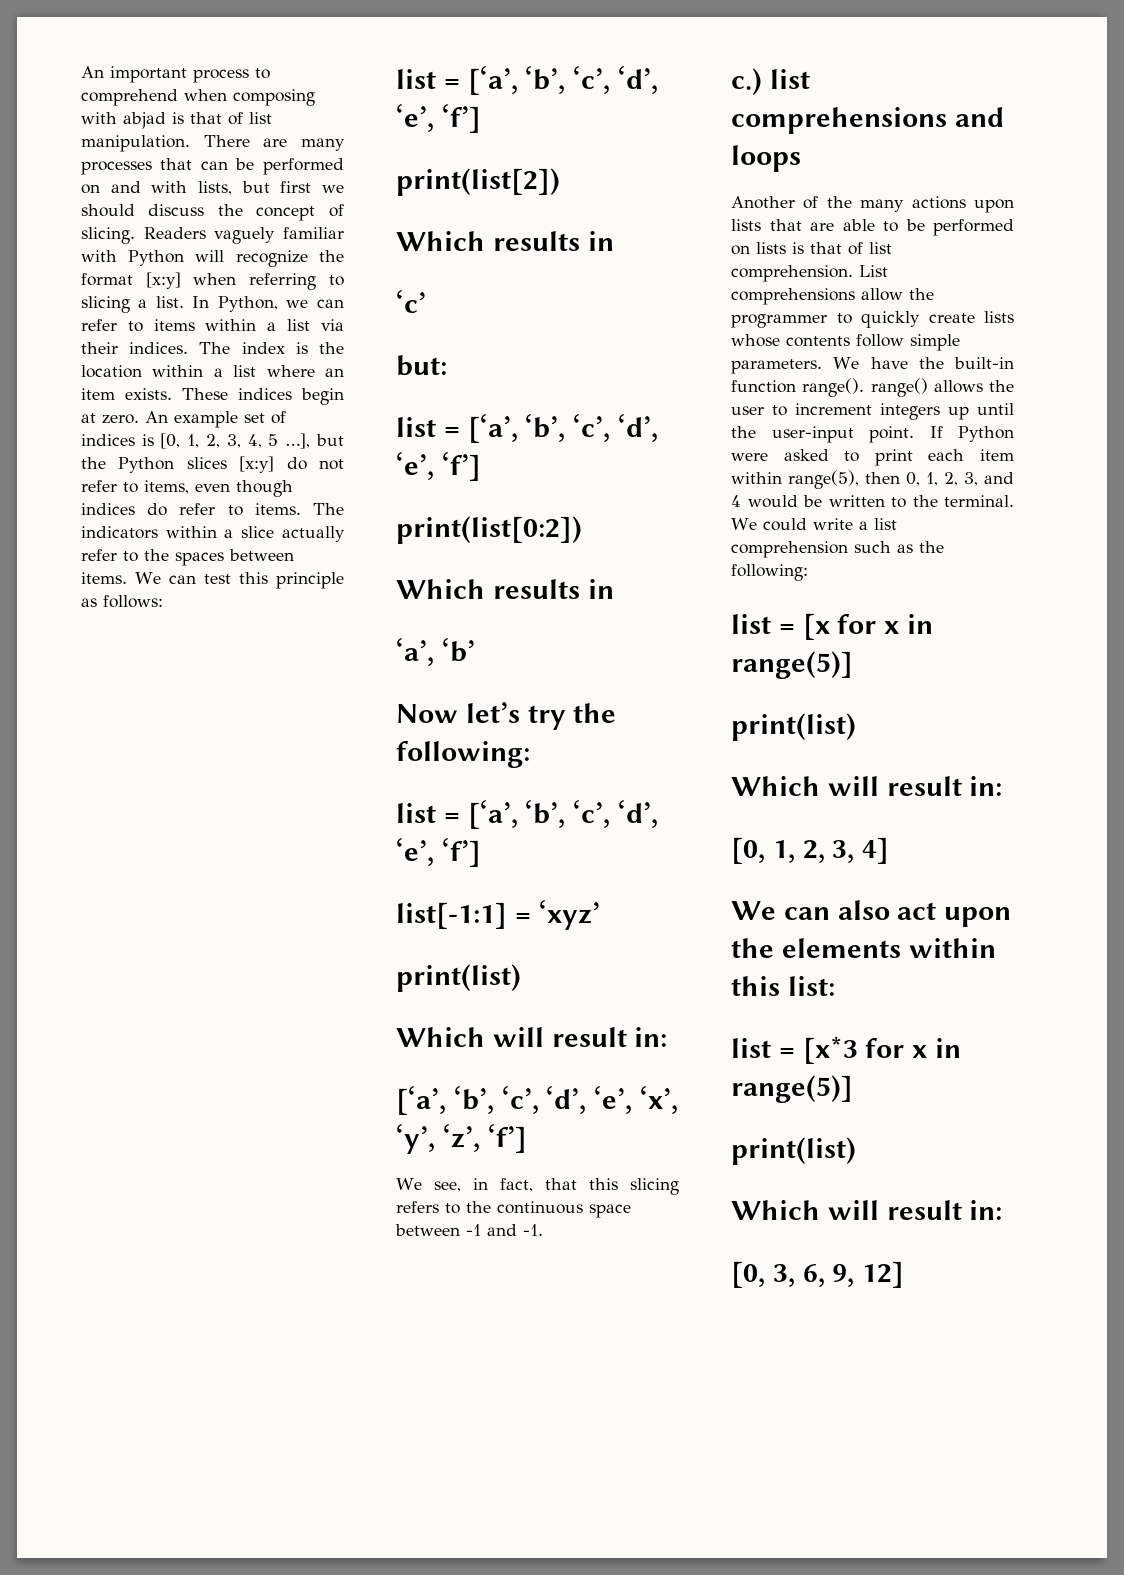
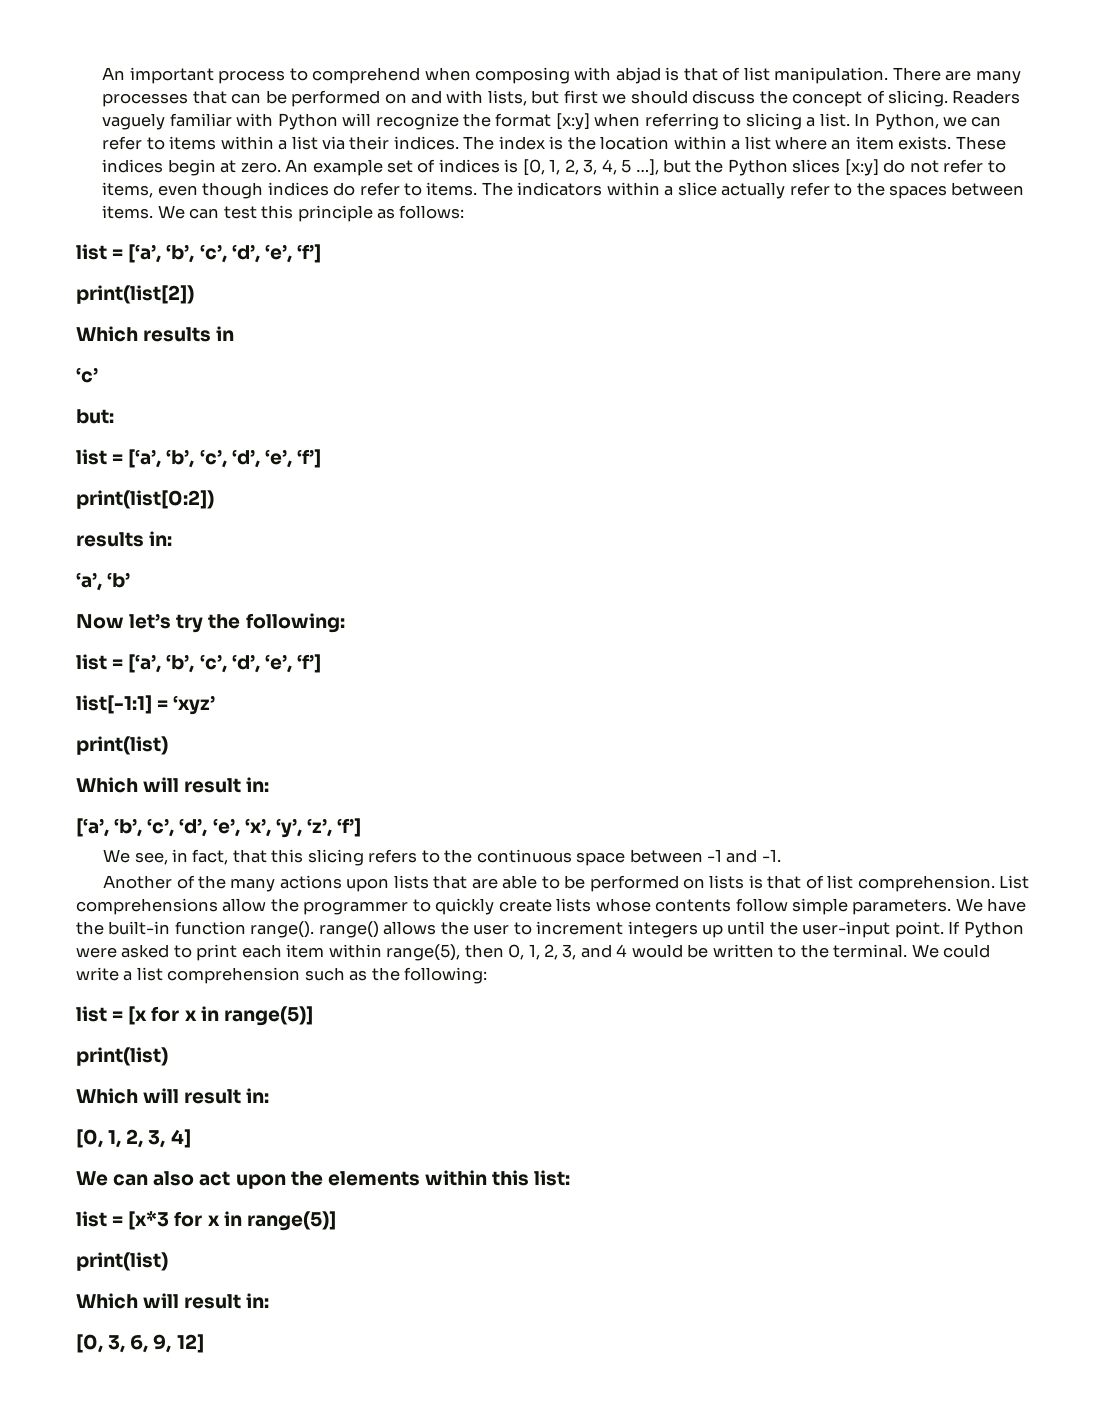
  print(list[0:2])
- Which results in
+ results in:
- c.) list comprehensions and loops

